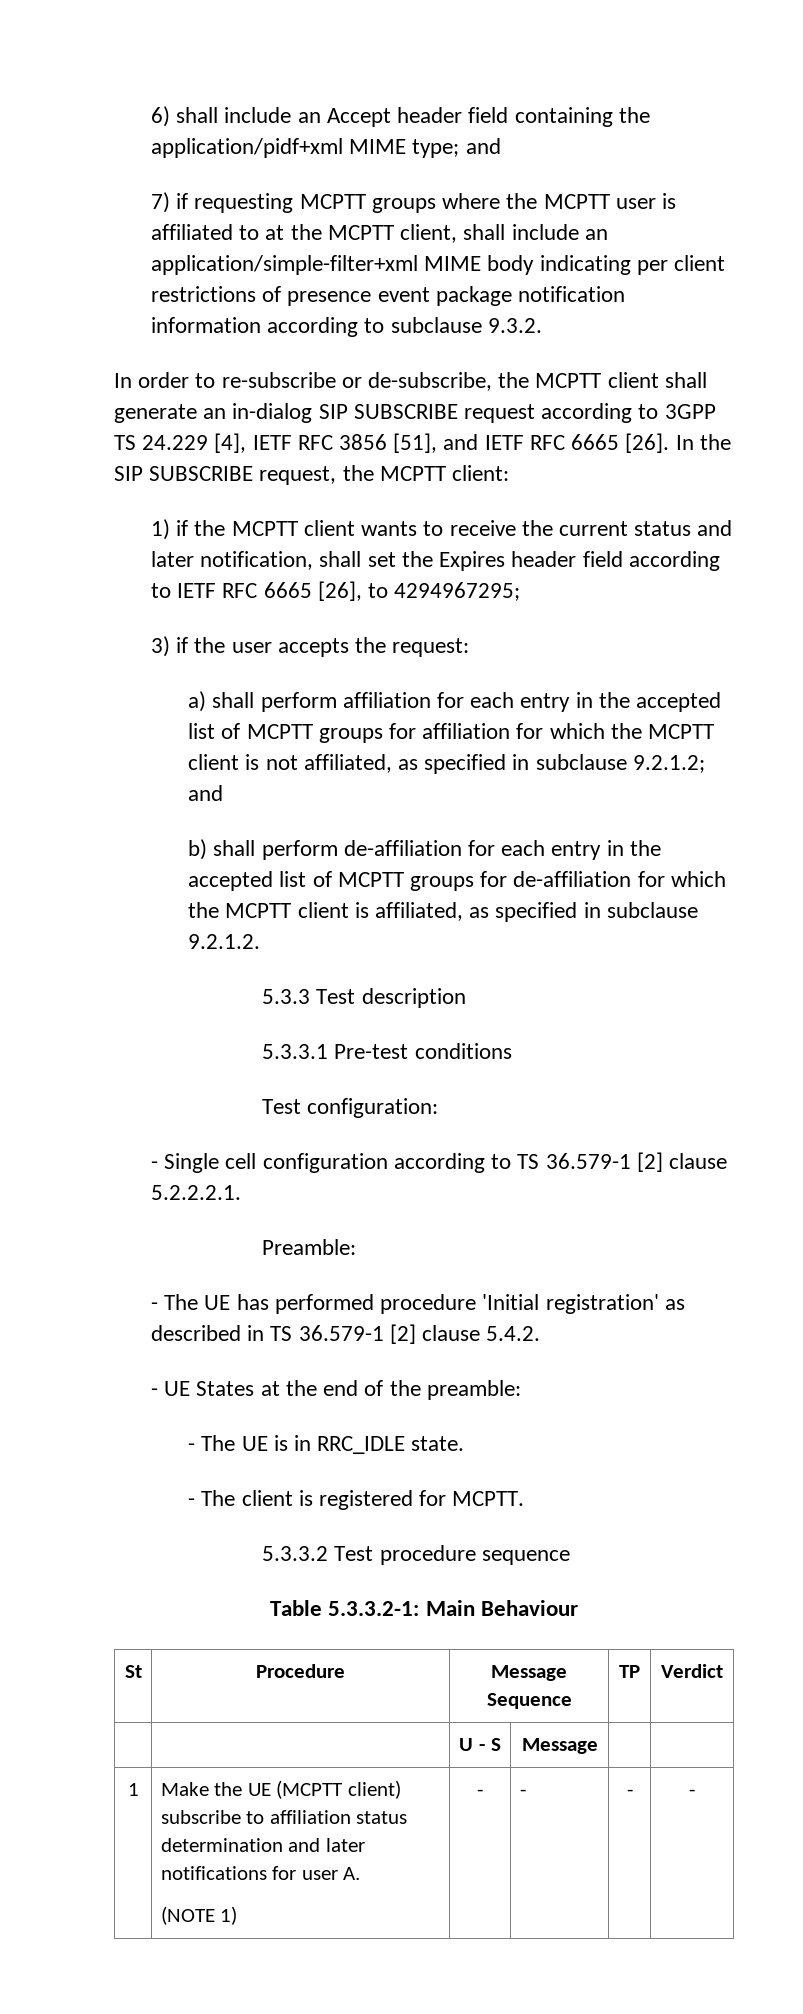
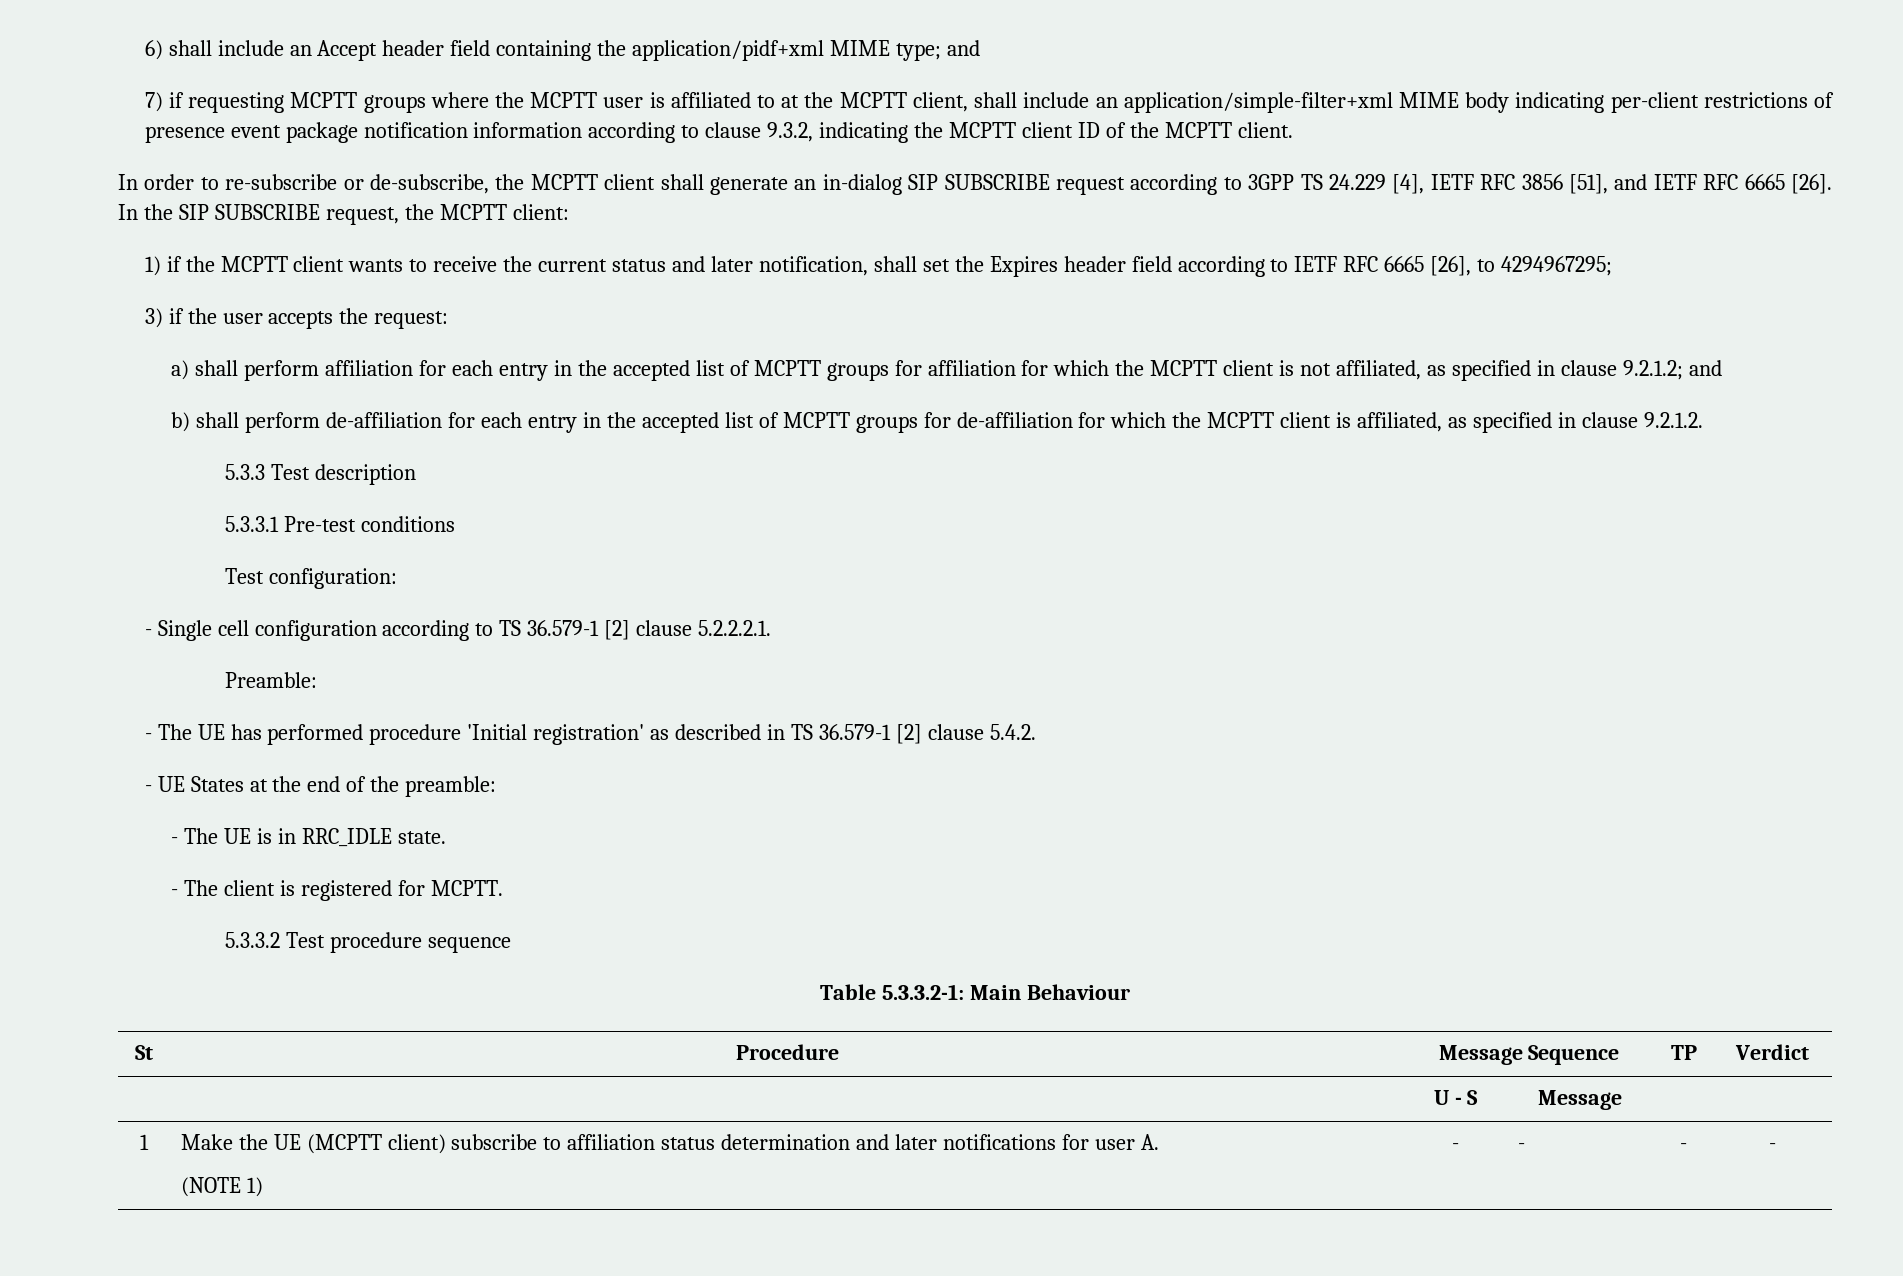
- 7) if requesting MCPTT groups where the MCPTT user is affiliated to at the MCPTT client, shall include an application/simple-filter+xml MIME body indicating per client restrictions of presence event package notification information according to subclause 9.3.2.
+ 7) if requesting MCPTT groups where the MCPTT user is affiliated to at the MCPTT client, shall include an application/simple-filter+xml MIME body indicating per-client restrictions of presence event package notification information according to clause 9.3.2, indicating the MCPTT client ID of the MCPTT client.
- a) shall perform affiliation for each entry in the accepted list of MCPTT groups for affiliation for which the MCPTT client is not affiliated, as specified in subclause 9.2.1.2; and
+ a) shall perform affiliation for each entry in the accepted list of MCPTT groups for affiliation for which the MCPTT client is not affiliated, as specified in clause 9.2.1.2; and
- b) shall perform de-affiliation for each entry in the accepted list of MCPTT groups for de-affiliation for which the MCPTT client is affiliated, as specified in subclause 9.2.1.2.
+ b) shall perform de-affiliation for each entry in the accepted list of MCPTT groups for de-affiliation for which the MCPTT client is affiliated, as specified in clause 9.2.1.2.

